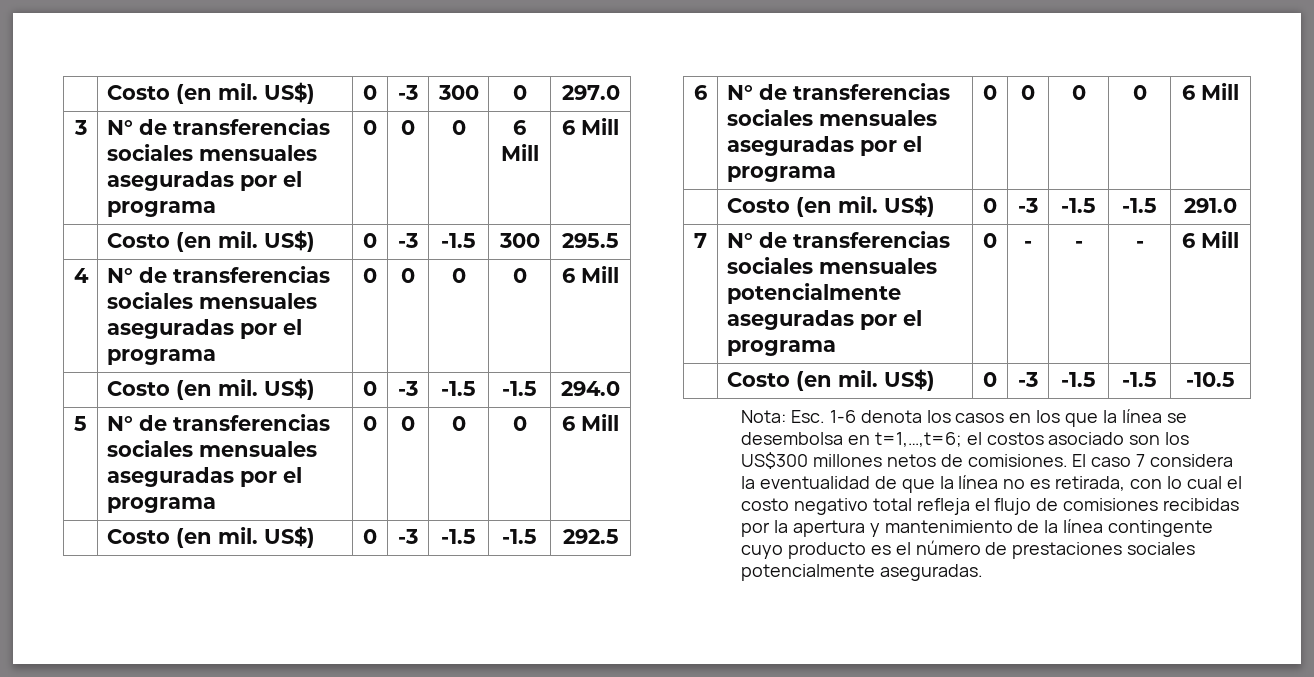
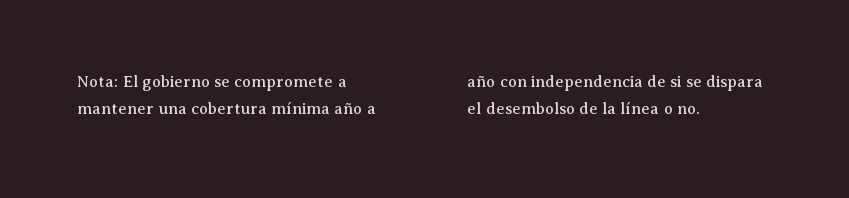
- | Costo (en mil. US$) | 0 | -3 | 300 | 0 | 297.0
- 3 | N° de transferencias sociales mensuales aseguradas por el programa | 0 | 0 | 0 | 6 Mill | 6 Mill
- | Costo (en mil. US$) | 0 | -3 | -1.5 | 300 | 295.5
- 4 | N° de transferencias sociales mensuales aseguradas por el programa | 0 | 0 | 0 | 0 | 6 Mill
- | Costo (en mil. US$) | 0 | -3 | -1.5 | -1.5 | 294.0
- 5 | N° de transferencias sociales mensuales aseguradas por el programa | 0 | 0 | 0 | 0 | 6 Mill
- | Costo (en mil. US$) | 0 | -3 | -1.5 | -1.5 | 292.5
- 6 | N° de transferencias sociales mensuales aseguradas por el programa | 0 | 0 | 0 | 0 | 6 Mill
- | Costo (en mil. US$) | 0 | -3 | -1.5 | -1.5 | 291.0
- 7 | N° de transferencias sociales mensuales potencialmente aseguradas por el programa | 0 | - | - | - | 6 Mill
- | Costo (en mil. US$) | 0 | -3 | -1.5 | -1.5 | -10.5
- Nota: Esc. 1-6 denota los casos en los que la línea se desembolsa en t=1,…,t=6; el costos asociado son los US$300 millones netos de comisiones. El caso 7 considera la eventualidad de que la línea no es retirada, con lo cual el costo negativo total refleja el flujo de comisiones recibidas por la apertura y mantenimiento de la línea contingente cuyo producto es el número de prestaciones sociales potencialmente aseguradas.
+ Nota: El gobierno se compromete a mantener una cobertura mínima año a año con independencia de si se dispara el desembolso de la línea o no.

